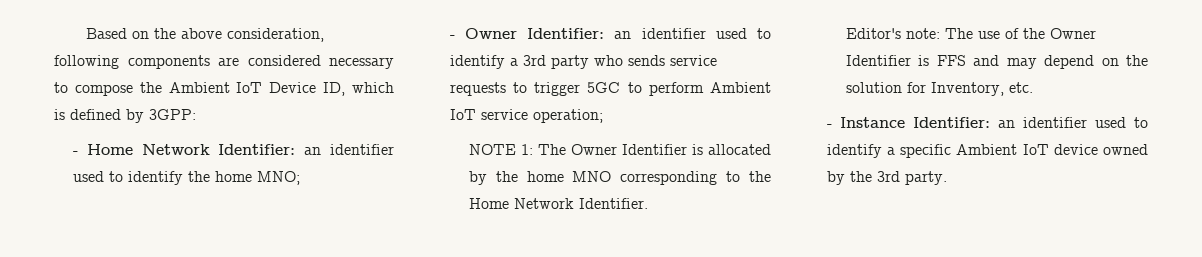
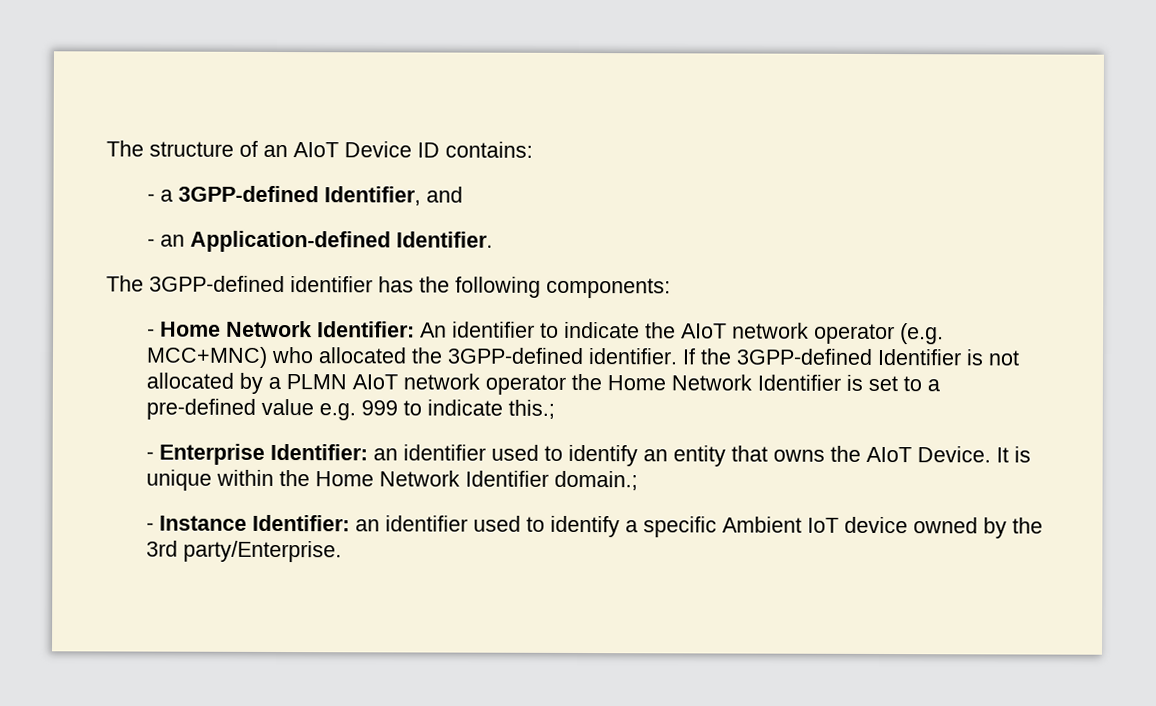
- Based on the above consideration, following components are considered necessary to compose the Ambient IoT Device ID, which is defined by 3GPP:
- - Home Network Identifier: an identifier used to identify the home MNO;
- - Owner Identifier: an identifier used to identify a 3rd party who sends service requests to trigger 5GC to perform Ambient IoT service operation;
- NOTE 1: The Owner Identifier is allocated by the home MNO corresponding to the Home Network Identifier.
- Editor's note: The use of the Owner Identifier is FFS and may depend on the solution for Inventory, etc.
+ The structure of an AIoT Device ID contains:
+ - a 3GPP-defined Identifier, and
+ - an Application-defined Identifier.
+ The 3GPP-defined identifier has the following components:
+ - Home Network Identifier: An identifier to indicate the AIoT network operator (e.g. MCC+MNC) who allocated the 3GPP-defined identifier. If the 3GPP-defined Identifier is not allocated by a PLMN AIoT network operator the Home Network Identifier is set to a pre-defined value e.g. 999 to indicate this.;
+ - Enterprise Identifier: an identifier used to identify an entity that owns the AIoT Device. It is unique within the Home Network Identifier domain.;
- - Instance Identifier: an identifier used to identify a specific Ambient IoT device owned by the 3rd party.
+ - Instance Identifier: an identifier used to identify a specific Ambient IoT device owned by the 3rd party/Enterprise.

